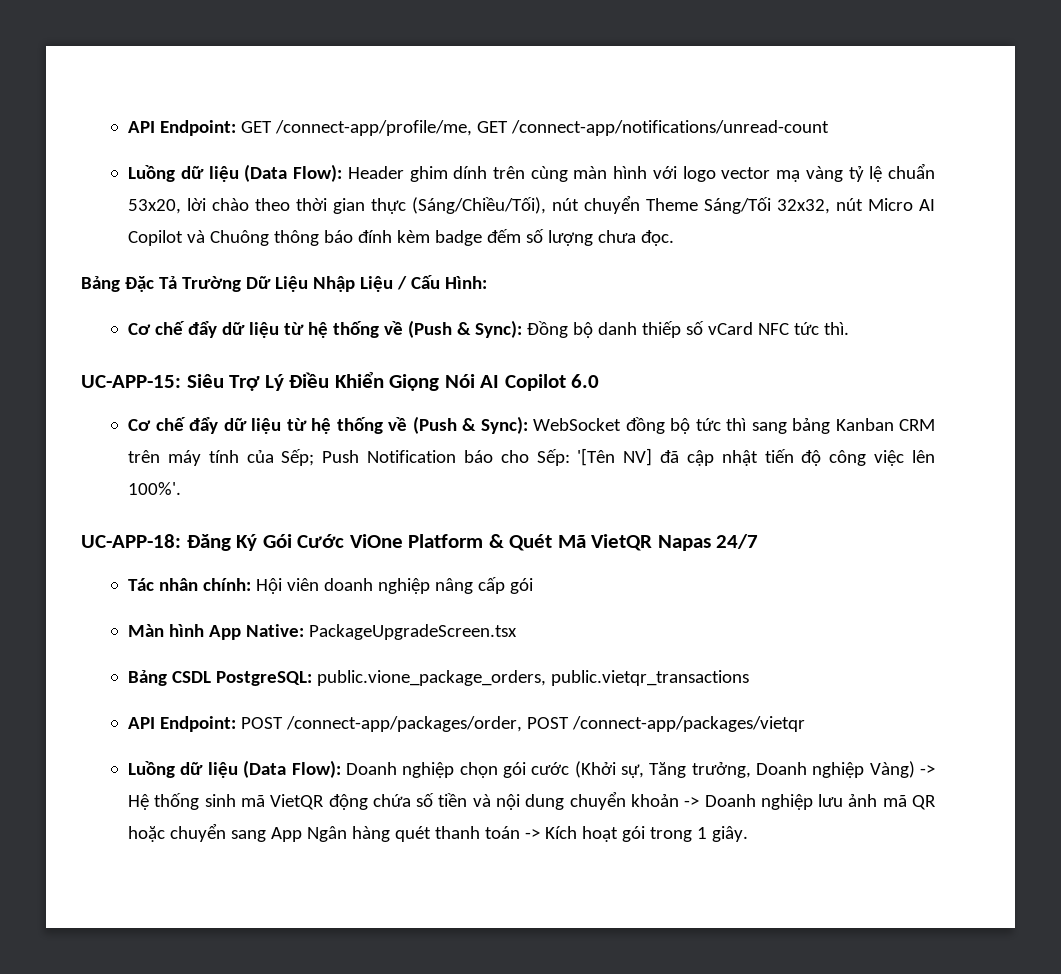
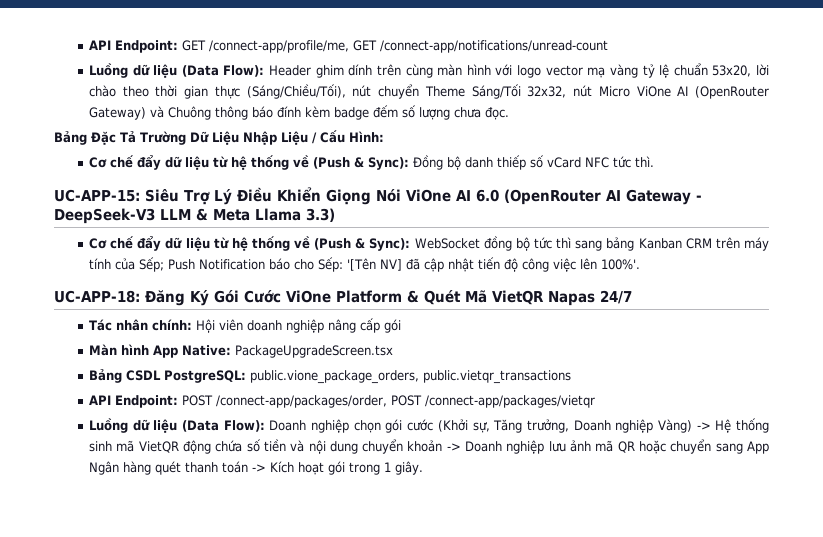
- Luồng dữ liệu (Data Flow): Header ghim dính trên cùng màn hình với logo vector mạ vàng tỷ lệ chuẩn 53x20, lời chào theo thời gian thực (Sáng/Chiều/Tối), nút chuyển Theme Sáng/Tối 32x32, nút Micro AI Copilot và Chuông thông báo đính kèm badge đếm số lượng chưa đọc.
+ Luồng dữ liệu (Data Flow): Header ghim dính trên cùng màn hình với logo vector mạ vàng tỷ lệ chuẩn 53x20, lời chào theo thời gian thực (Sáng/Chiều/Tối), nút chuyển Theme Sáng/Tối 32x32, nút Micro ViOne AI (OpenRouter Gateway) và Chuông thông báo đính kèm badge đếm số lượng chưa đọc.
- UC-APP-15: Siêu Trợ Lý Điều Khiển Giọng Nói AI Copilot 6.0
+ UC-APP-15: Siêu Trợ Lý Điều Khiển Giọng Nói ViOne AI 6.0 (OpenRouter AI Gateway - DeepSeek-V3 LLM & Meta Llama 3.3)

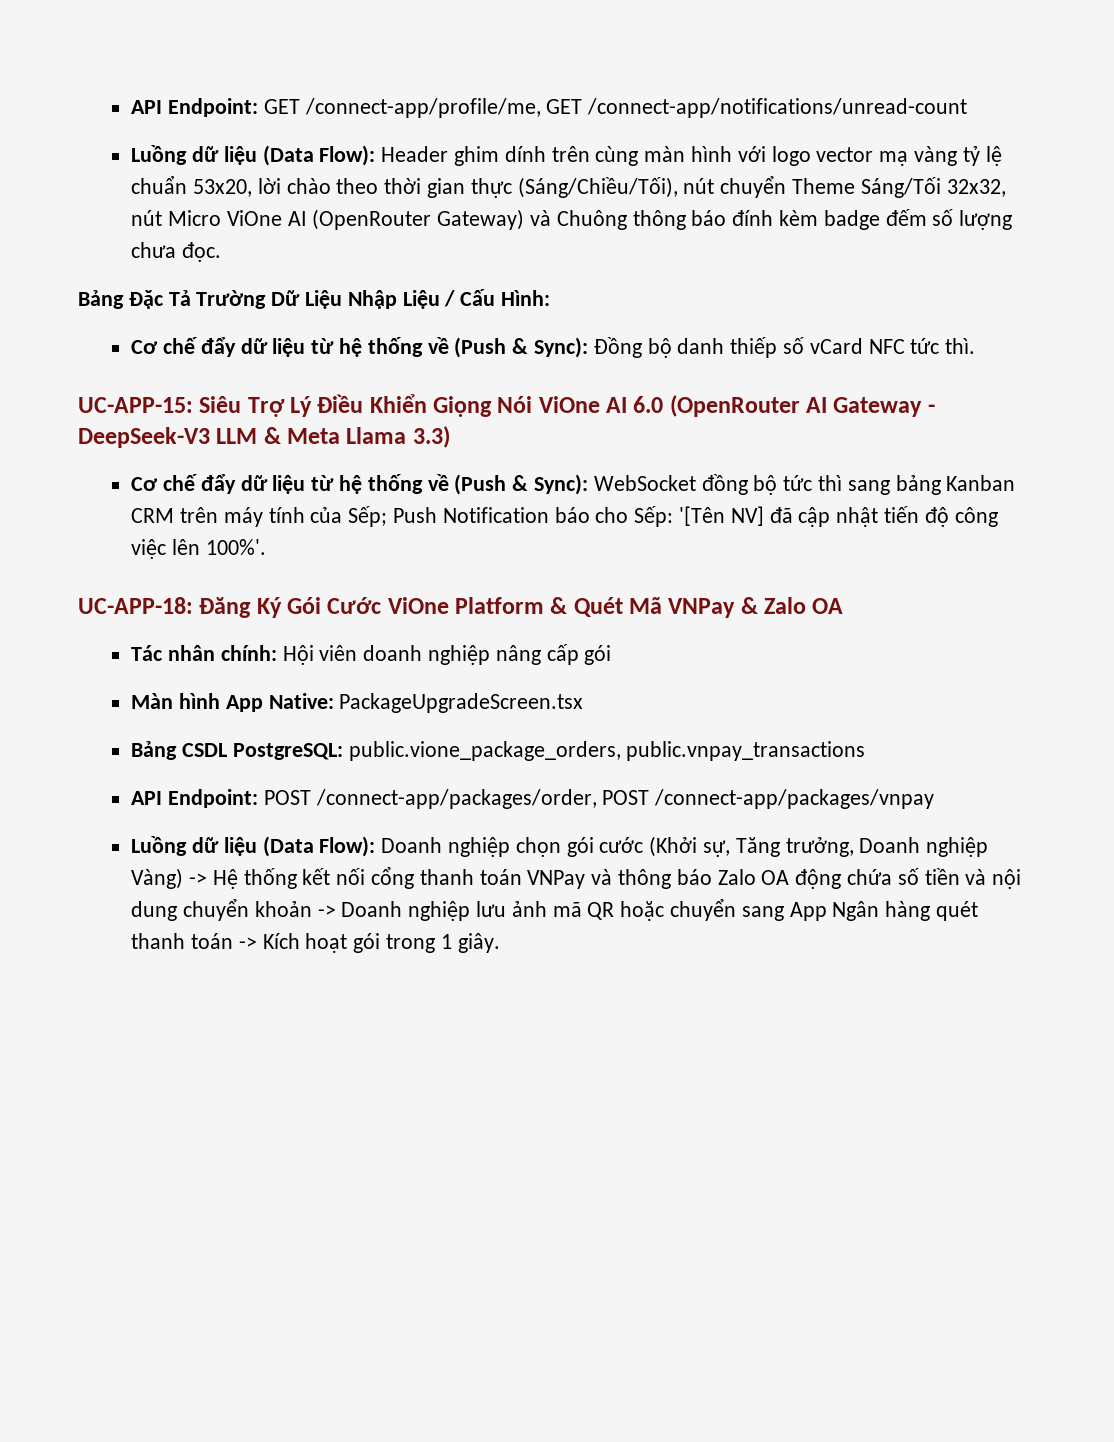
- UC-APP-18: Đăng Ký Gói Cước ViOne Platform & Quét Mã VietQR Napas 24/7
+ UC-APP-18: Đăng Ký Gói Cước ViOne Platform & Quét Mã VNPay & Zalo OA
- Bảng CSDL PostgreSQL: public.vione_package_orders, public.vietqr_transactions
+ Bảng CSDL PostgreSQL: public.vione_package_orders, public.vnpay_transactions
- API Endpoint: POST /connect-app/packages/order, POST /connect-app/packages/vietqr
+ API Endpoint: POST /connect-app/packages/order, POST /connect-app/packages/vnpay
- Luồng dữ liệu (Data Flow): Doanh nghiệp chọn gói cước (Khởi sự, Tăng trưởng, Doanh nghiệp Vàng) -> Hệ thống sinh mã VietQR động chứa số tiền và nội dung chuyển khoản -> Doanh nghiệp lưu ảnh mã QR hoặc chuyển sang App Ngân hàng quét thanh toán -> Kích hoạt gói trong 1 giây.
+ Luồng dữ liệu (Data Flow): Doanh nghiệp chọn gói cước (Khởi sự, Tăng trưởng, Doanh nghiệp Vàng) -> Hệ thống kết nối cổng thanh toán VNPay và thông báo Zalo OA động chứa số tiền và nội dung chuyển khoản -> Doanh nghiệp lưu ảnh mã QR hoặc chuyển sang App Ngân hàng quét thanh toán -> Kích hoạt gói trong 1 giây.

